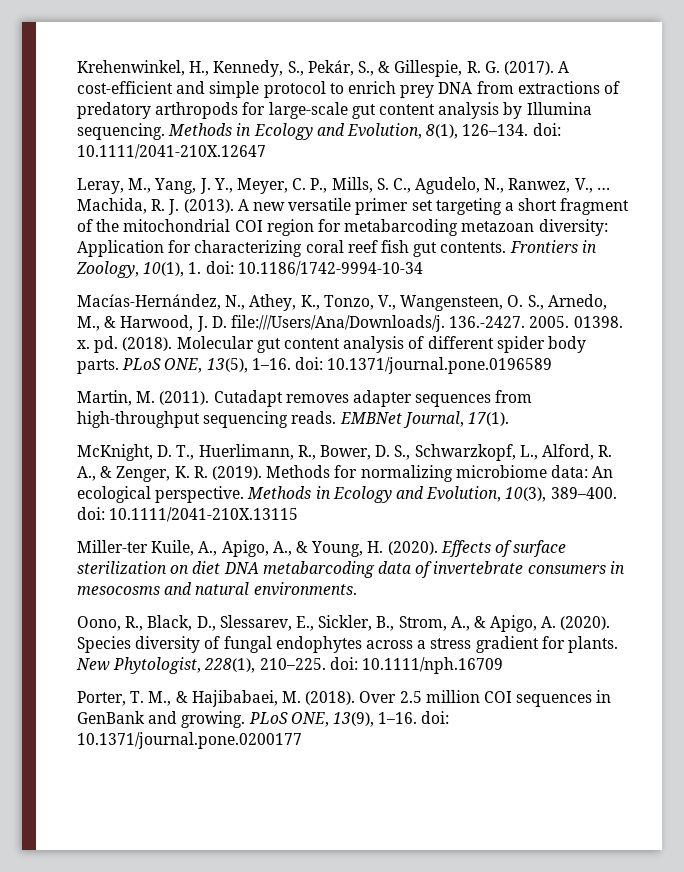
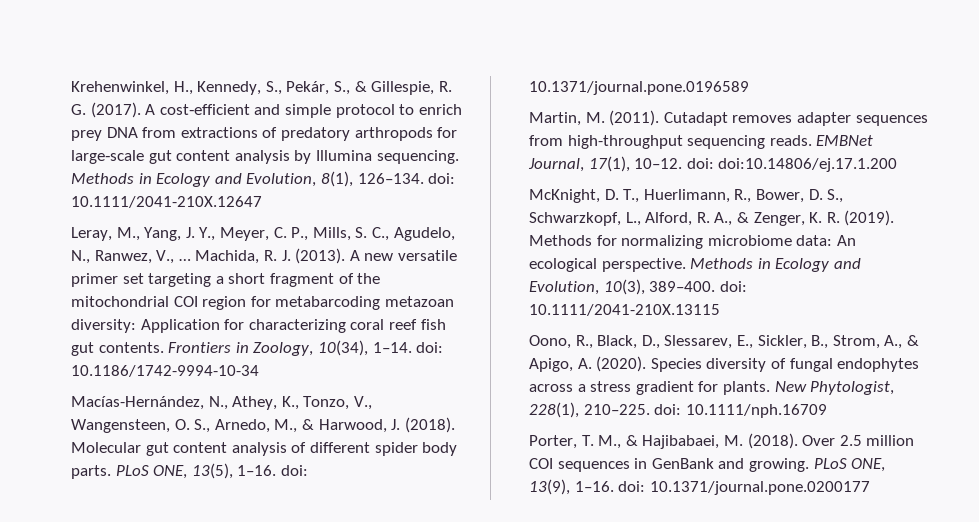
- Frontiers in Zoology, 10(1), 1. doi: 10.1186/1742-9994-10-34
+ Frontiers in Zoology, 10(34), 1–14. doi: 10.1186/1742-9994-10-34
- Macías-Hernández, N., Athey, K., Tonzo, V., Wangensteen, O. S., Arnedo, M., & Harwood, J. D. file:///Users/Ana/Downloads/j. 136.-2427. 2005. 01398. x. pd. (2018).
+ Macías-Hernández, N., Athey, K., Tonzo, V., Wangensteen, O. S., Arnedo, M., & Harwood, J. (2018).
- EMBNet Journal, 17(1).
+ EMBNet Journal, 17(1), 10–12. doi: doi:10.14806/ej.17.1.200
- Miller-ter Kuile, A., Apigo, A., & Young, H. (2020). Effects of surface sterilization on diet DNA metabarcoding data of invertebrate consumers in mesocosms and natural environments.

